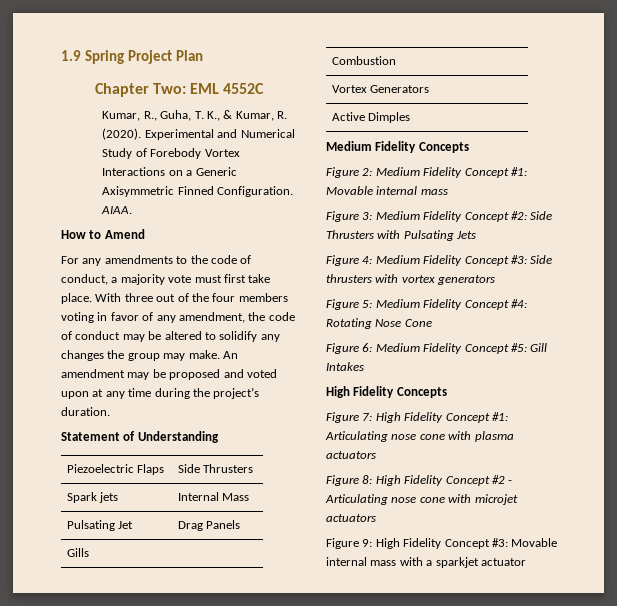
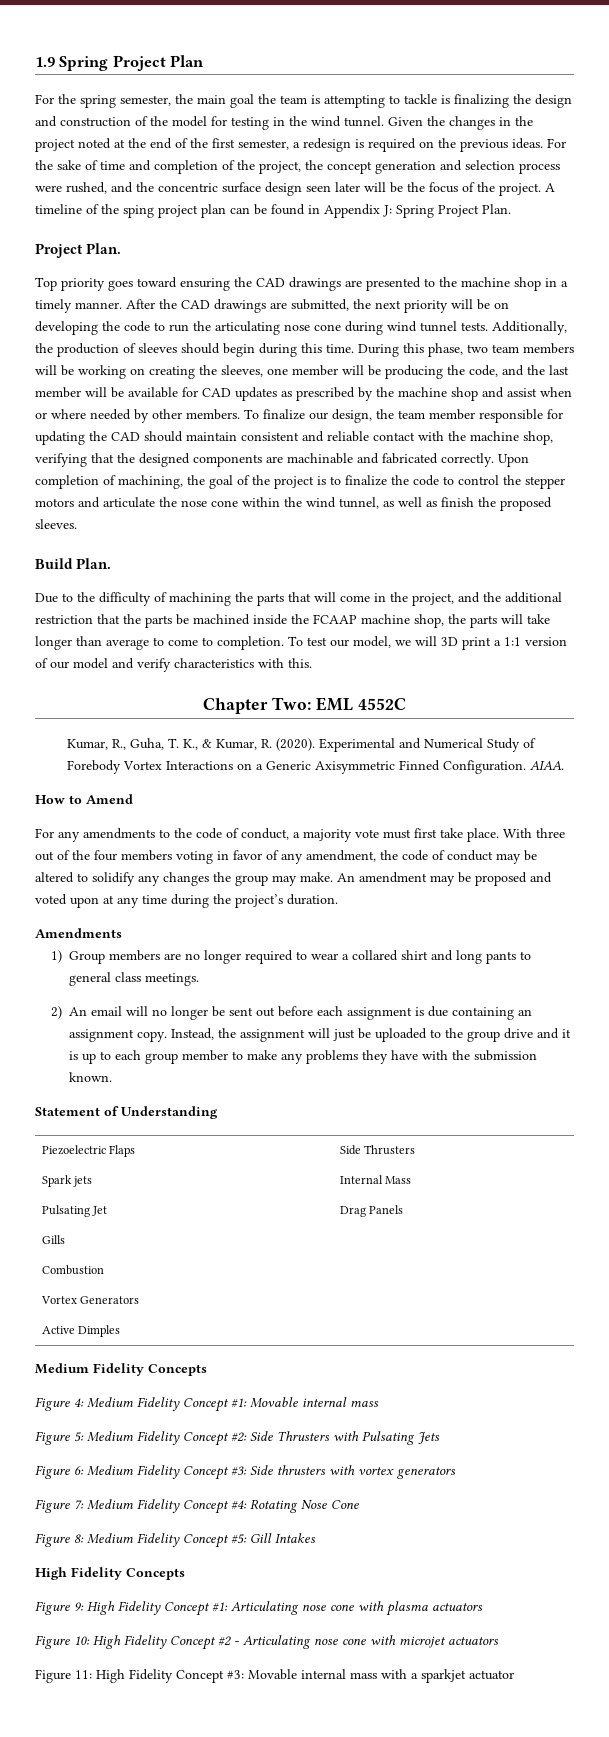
+ For the spring semester, the main goal the team is attempting to tackle is finalizing the design and construction of the model for testing in the wind tunnel. Given the changes in the project noted at the end of the first semester, a redesign is required on the previous ideas. For the sake of time and completion of the project, the concept generation and selection process were rushed, and the concentric surface design seen later will be the focus of the project. A timeline of the sping project plan can be found in Appendix J: Spring Project Plan.
+ Project Plan.
+ Top priority goes toward ensuring the CAD drawings are presented to the machine shop in a timely manner. After the CAD drawings are submitted, the next priority will be on developing the code to run the articulating nose cone during wind tunnel tests. Additionally, the production of sleeves should begin during this time. During this phase, two team members will be working on creating the sleeves, one member will be producing the code, and the last member will be available for CAD updates as prescribed by the machine shop and assist when or where needed by other members. To finalize our design, the team member responsible for updating the CAD should maintain consistent and reliable contact with the machine shop, verifying that the designed components are machinable and fabricated correctly. Upon completion of machining, the goal of the project is to finalize the code to control the stepper motors and articulate the nose cone within the wind tunnel, as well as finish the proposed sleeves.
+ Build Plan.
+ Due to the difficulty of machining the parts that will come in the project, and the additional restriction that the parts be machined inside the FCAAP machine shop, the parts will take longer than average to come to completion. To test our model, we will 3D print a 1:1 version of our model and verify characteristics with this.
+ Amendments
+ 1) Group members are no longer required to wear a collared shirt and long pants to general class meetings.
+ 2) An email will no longer be sent out before each assignment is due containing an assignment copy. Instead, the assignment will just be uploaded to the group drive and it is up to each group member to make any problems they have with the submission known.
- Figure 2: Medium Fidelity Concept #1: Movable internal mass
+ Figure 4: Medium Fidelity Concept #1: Movable internal mass
- Figure 3: Medium Fidelity Concept #2: Side Thrusters with Pulsating Jets
+ Figure 5: Medium Fidelity Concept #2: Side Thrusters with Pulsating Jets
- Figure 4: Medium Fidelity Concept #3: Side thrusters with vortex generators
+ Figure 6: Medium Fidelity Concept #3: Side thrusters with vortex generators
- Figure 5: Medium Fidelity Concept #4: Rotating Nose Cone
+ Figure 7: Medium Fidelity Concept #4: Rotating Nose Cone
- Figure 6: Medium Fidelity Concept #5: Gill Intakes
+ Figure 8: Medium Fidelity Concept #5: Gill Intakes
- Figure 7: High Fidelity Concept #1: Articulating nose cone with plasma actuators
+ Figure 9: High Fidelity Concept #1: Articulating nose cone with plasma actuators
- Figure 8: High Fidelity Concept #2 - Articulating nose cone with microjet actuators
+ Figure 10: High Fidelity Concept #2 - Articulating nose cone with microjet actuators
- Figure 9: High Fidelity Concept #3: Movable internal mass with a sparkjet actuator
+ Figure 11: High Fidelity Concept #3: Movable internal mass with a sparkjet actuator

